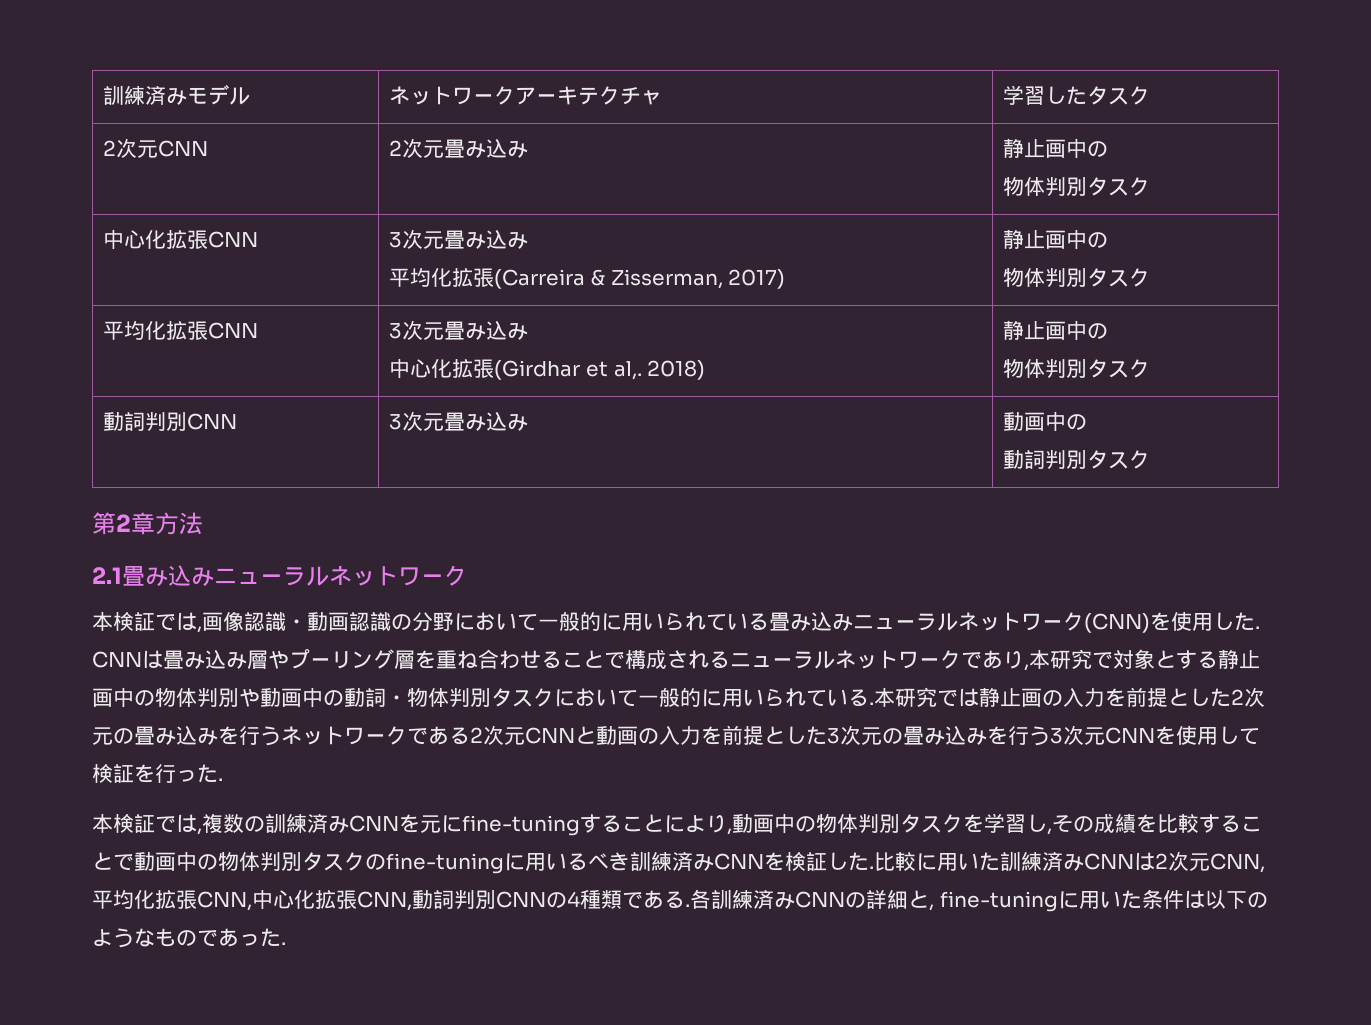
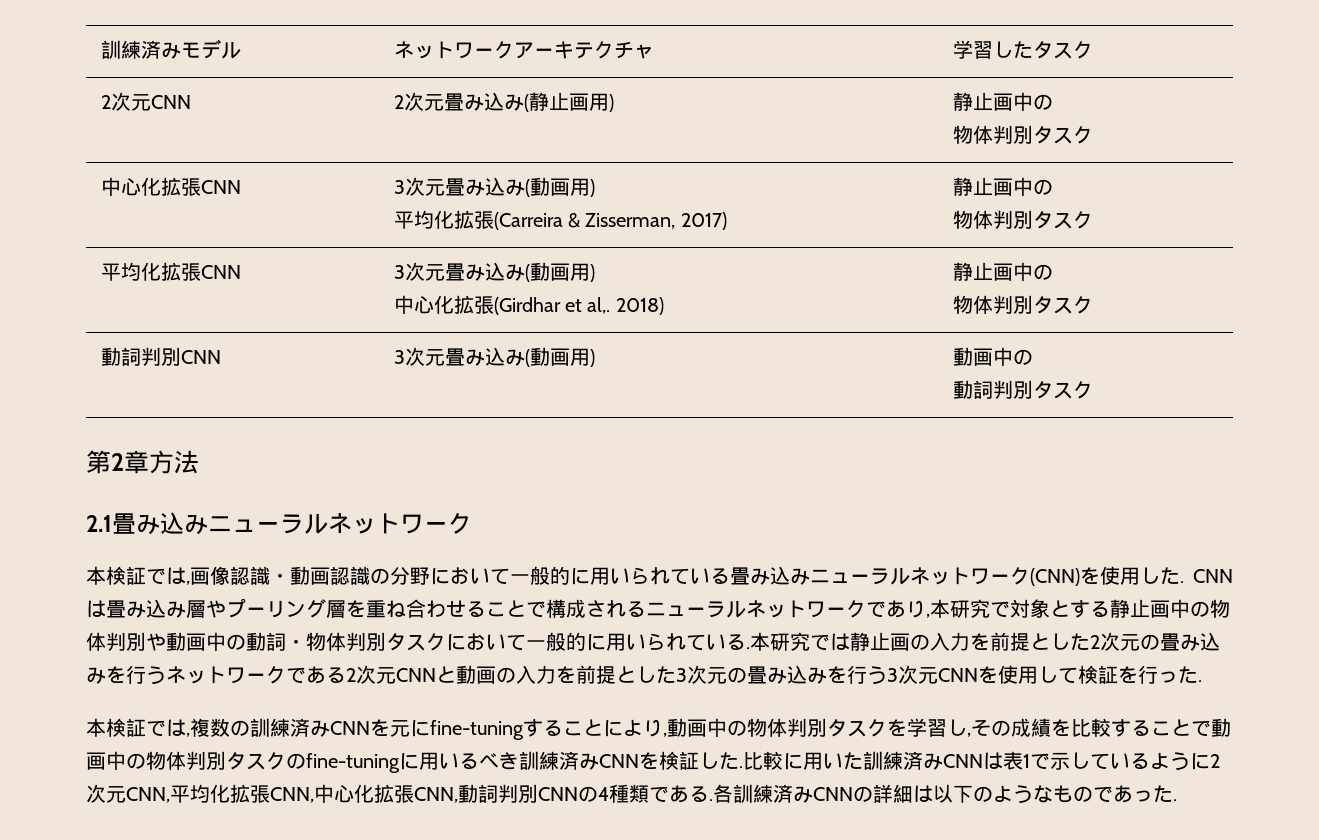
- 2次元CNN | 2次元畳み込み | 静止画中の
+ 2次元CNN | 2次元畳み込み(静止画用) | 静止画中の
- 中心化拡張CNN | 3次元畳み込み
+ 中心化拡張CNN | 3次元畳み込み(動画用)
- 平均化拡張CNN | 3次元畳み込み
+ 平均化拡張CNN | 3次元畳み込み(動画用)
- 動詞判別CNN | 3次元畳み込み | 動画中の
+ 動詞判別CNN | 3次元畳み込み(動画用) | 動画中の
- 比較に用いた訓練済みCNNは2次元CNN,平均化拡張CNN,中心化拡張CNN,動詞判別CNNの4種類である.
+ 比較に用いた訓練済みCNNは表1で示しているように2次元CNN,平均化拡張CNN,中心化拡張CNN,動詞判別CNNの4種類である.
- 各訓練済みCNNの詳細と, fine-tuningに用いた条件は以下のようなものであった.
+ 各訓練済みCNNの詳細は以下のようなものであった.

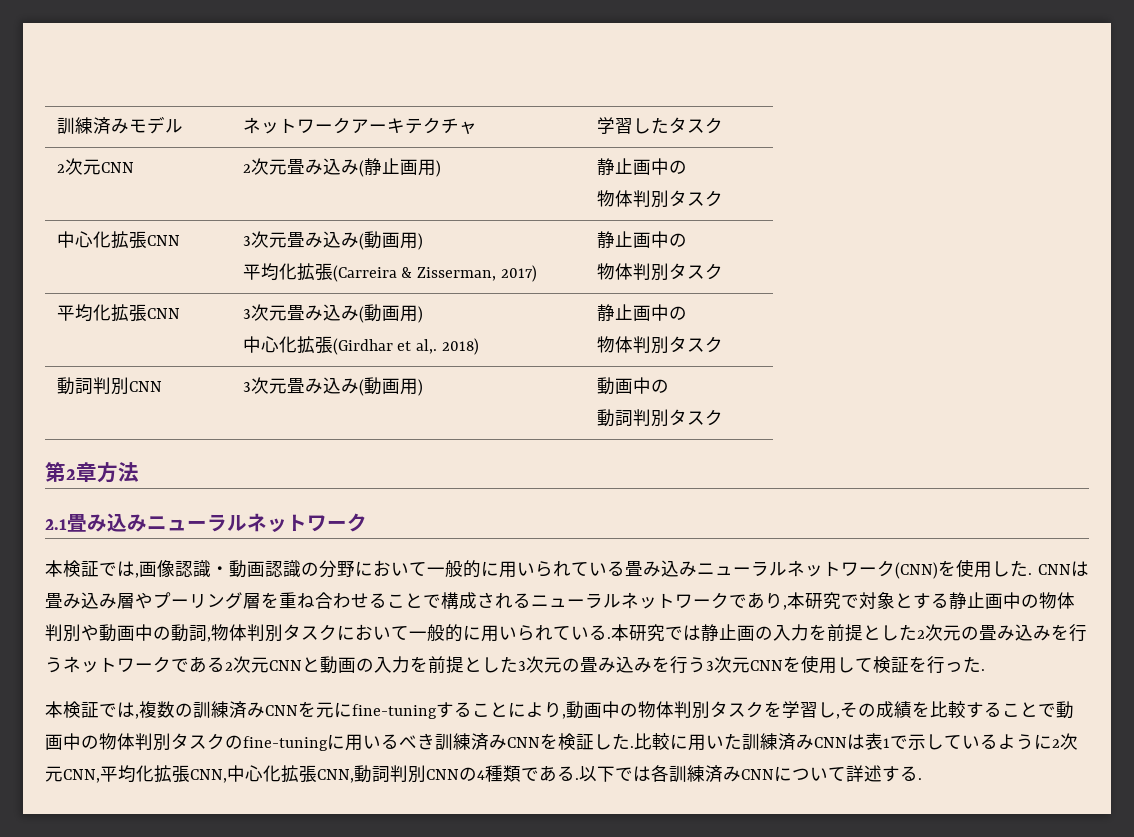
- CNNは畳み込み層やプーリング層を重ね合わせることで構成されるニューラルネットワークであり,本研究で対象とする静止画中の物体判別や動画中の動詞・物体判別タスクにおいて一般的に用いられている.
+ CNNは畳み込み層やプーリング層を重ね合わせることで構成されるニューラルネットワークであり,本研究で対象とする静止画中の物体判別や動画中の動詞,物体判別タスクにおいて一般的に用いられている.
- 各訓練済みCNNの詳細は以下のようなものであった.
+ 以下では各訓練済みCNNについて詳述する.

